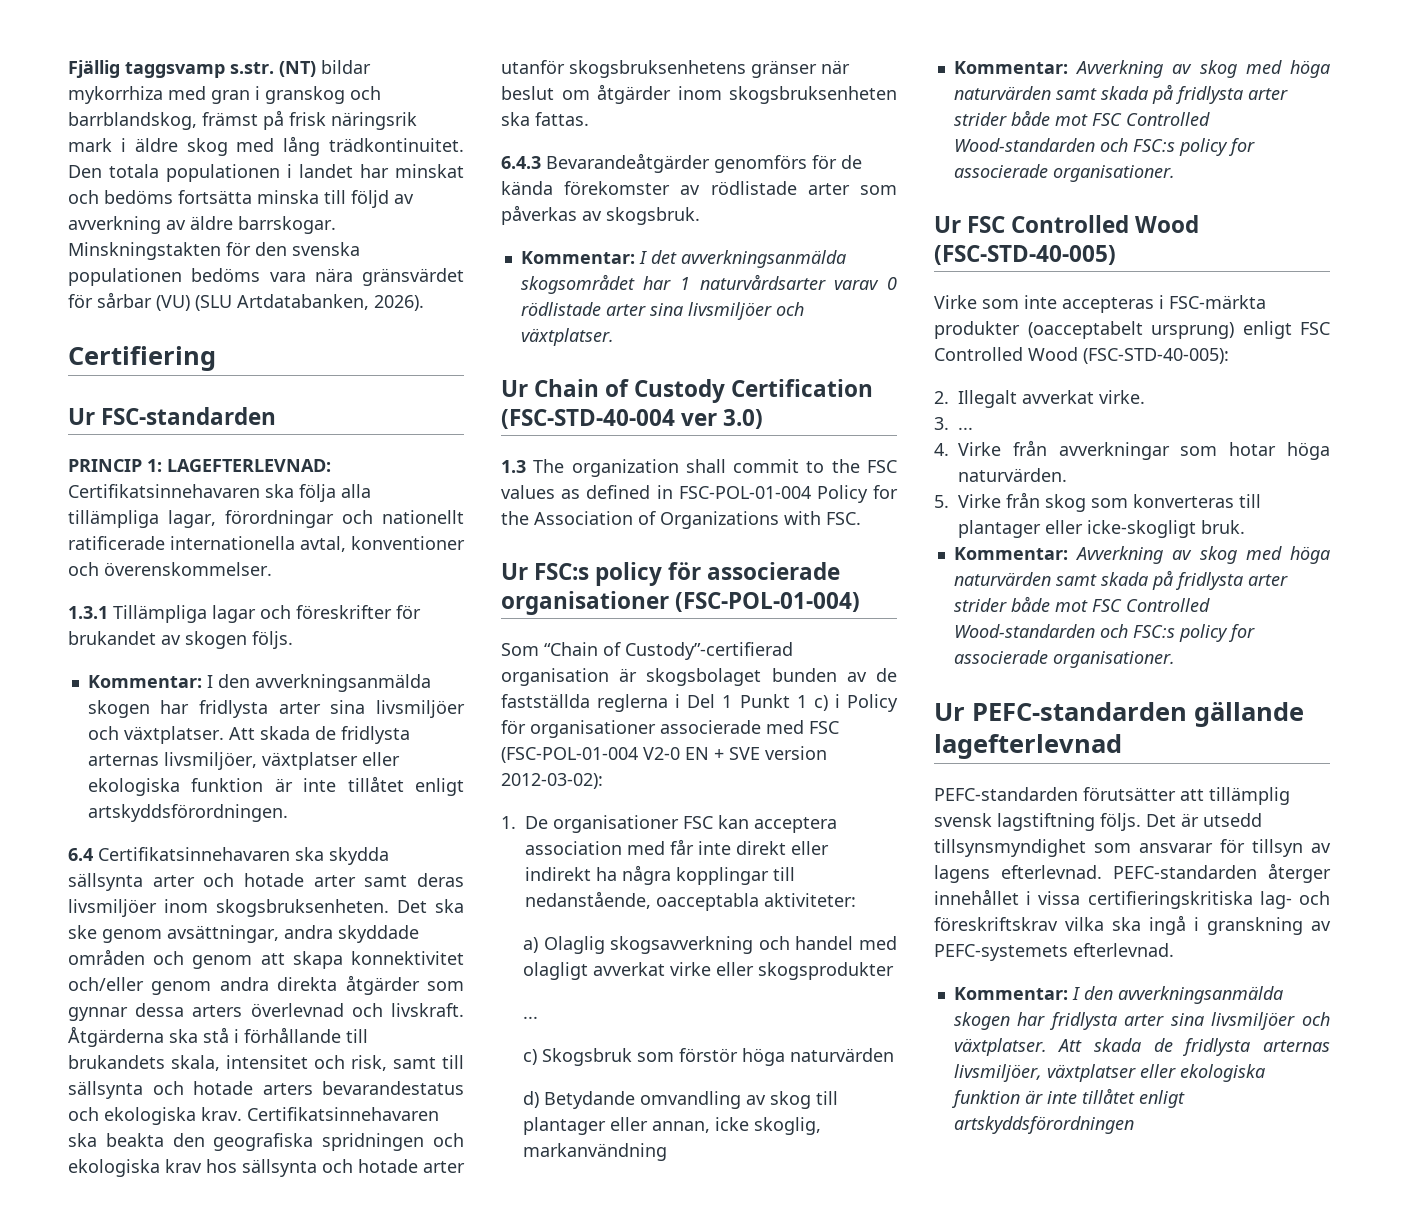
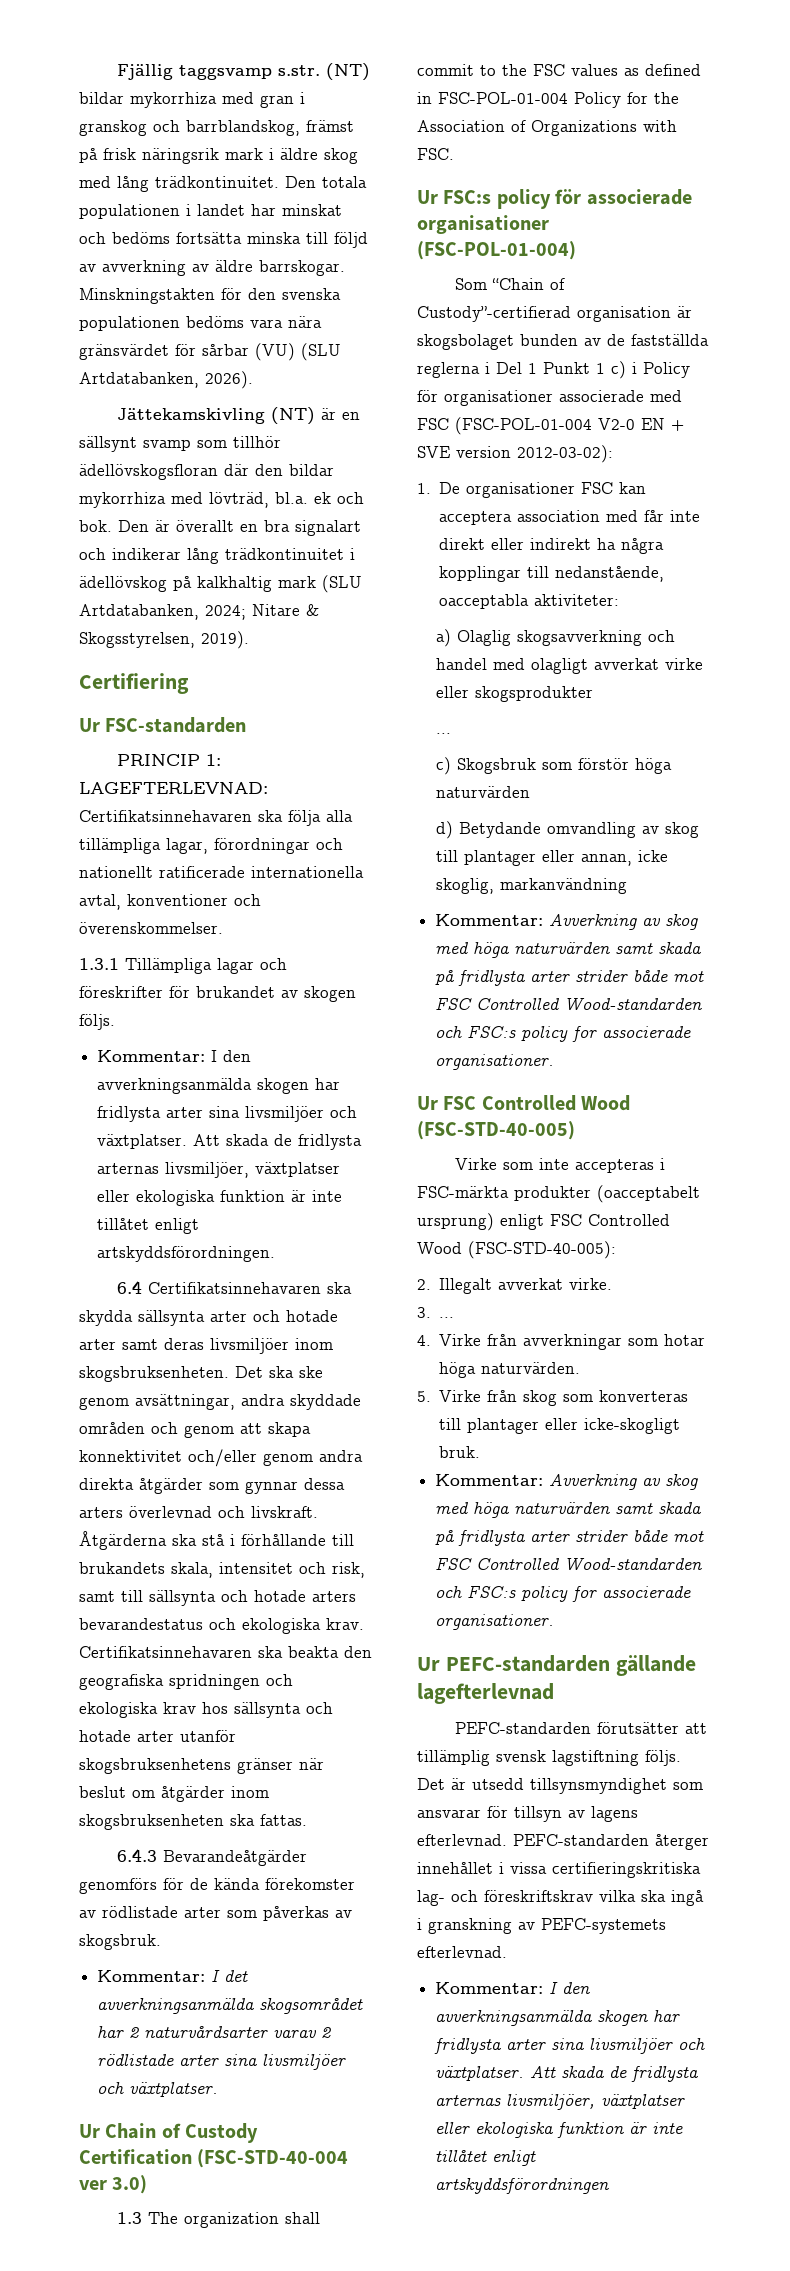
+ Jättekamskivling (NT) är en sällsynt svamp som tillhör ädellövskogsfloran där den bildar mykorrhiza med lövträd, bl.a. ek och bok. Den är överallt en bra signalart och indikerar lång trädkontinuitet i ädellövskog på kalkhaltig mark (SLU Artdatabanken, 2024; Nitare & Skogsstyrelsen, 2019).
- Kommentar: I det avverkningsanmälda skogsområdet har 1 naturvårdsarter varav 0 rödlistade arter sina livsmiljöer och växtplatser.
+ Kommentar: I det avverkningsanmälda skogsområdet har 2 naturvårdsarter varav 2 rödlistade arter sina livsmiljöer och växtplatser.

